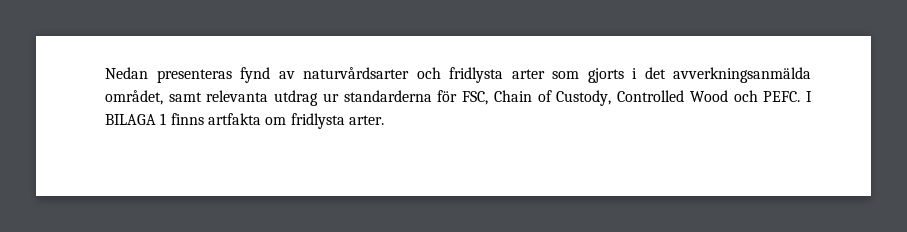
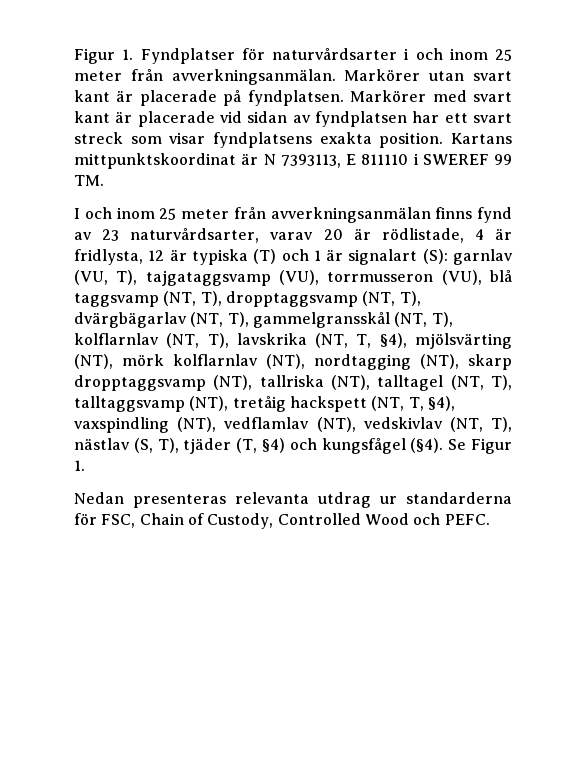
- Nedan presenteras fynd av naturvårdsarter och fridlysta arter som gjorts i det avverkningsanmälda området, samt relevanta utdrag ur standarderna för FSC, Chain of Custody, Controlled Wood och PEFC. I BILAGA 1 finns artfakta om fridlysta arter.
+ Figur 1. Fyndplatser för naturvårdsarter i och inom 25 meter från avverkningsanmälan. Markörer utan svart kant är placerade på fyndplatsen. Markörer med svart kant är placerade vid sidan av fyndplatsen har ett svart streck som visar fyndplatsens exakta position. Kartans mittpunktskoordinat är N 7393113, E 811110 i SWEREF 99 TM.
+ I och inom 25 meter från avverkningsanmälan finns fynd av 23 naturvårdsarter, varav 20 är rödlistade, 4 är fridlysta, 12 är typiska (T) och 1 är signalart (S): garnlav (VU, T), tajgataggsvamp (VU), torrmusseron (VU), blå taggsvamp (NT, T), dropptaggsvamp (NT, T), dvärgbägarlav (NT, T), gammelgransskål (NT, T), kolflarnlav (NT, T), lavskrika (NT, T, §4), mjölsvärting (NT), mörk kolflarnlav (NT), nordtagging (NT), skarp dropptaggsvamp (NT), tallriska (NT), talltagel (NT, T), talltaggsvamp (NT), tretåig hackspett (NT, T, §4), vaxspindling (NT), vedflamlav (NT), vedskivlav (NT, T), nästlav (S, T), tjäder (T, §4) och kungsfågel (§4). Se Figur 1.
+ Nedan presenteras relevanta utdrag ur standarderna för FSC, Chain of Custody, Controlled Wood och PEFC.

